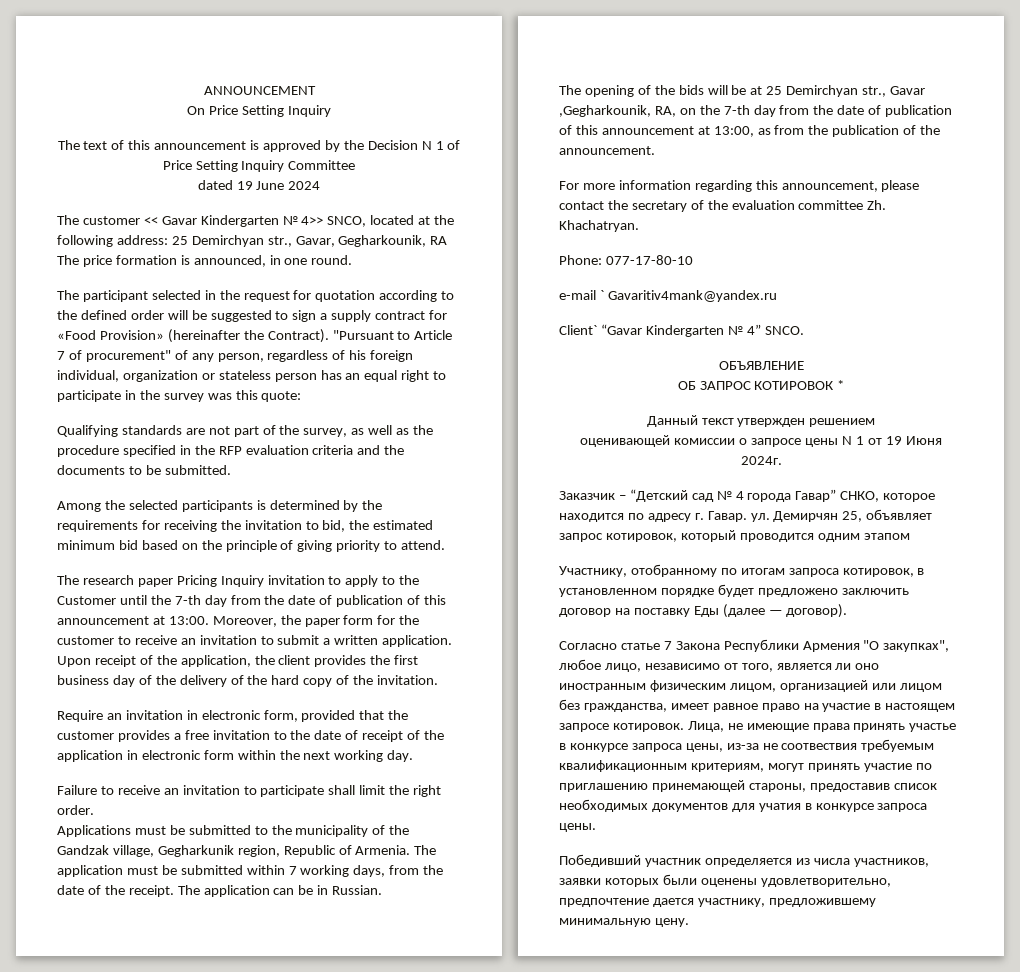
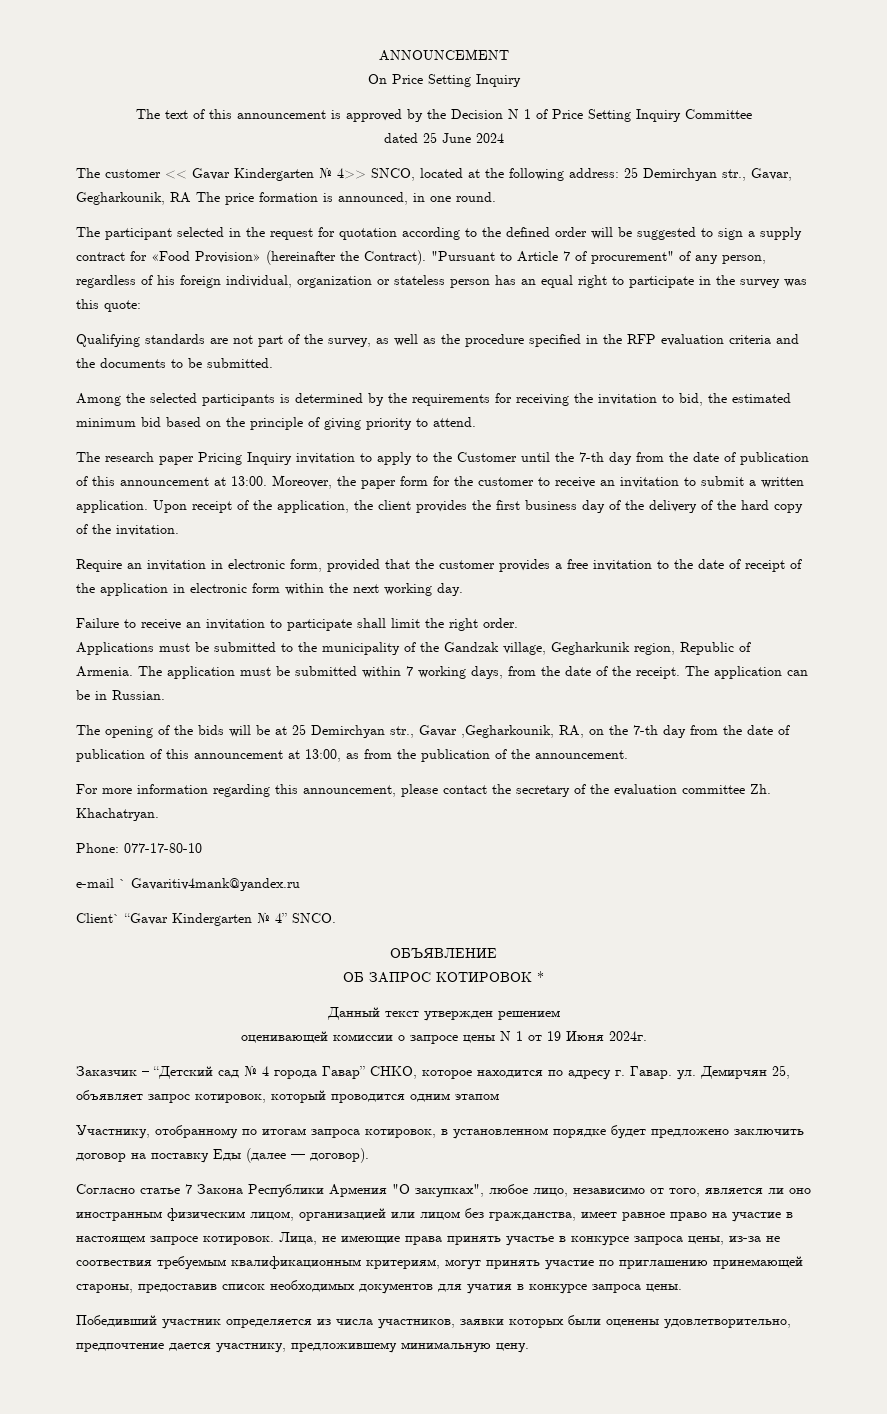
- dated 19 June 2024
+ dated 25 June 2024

